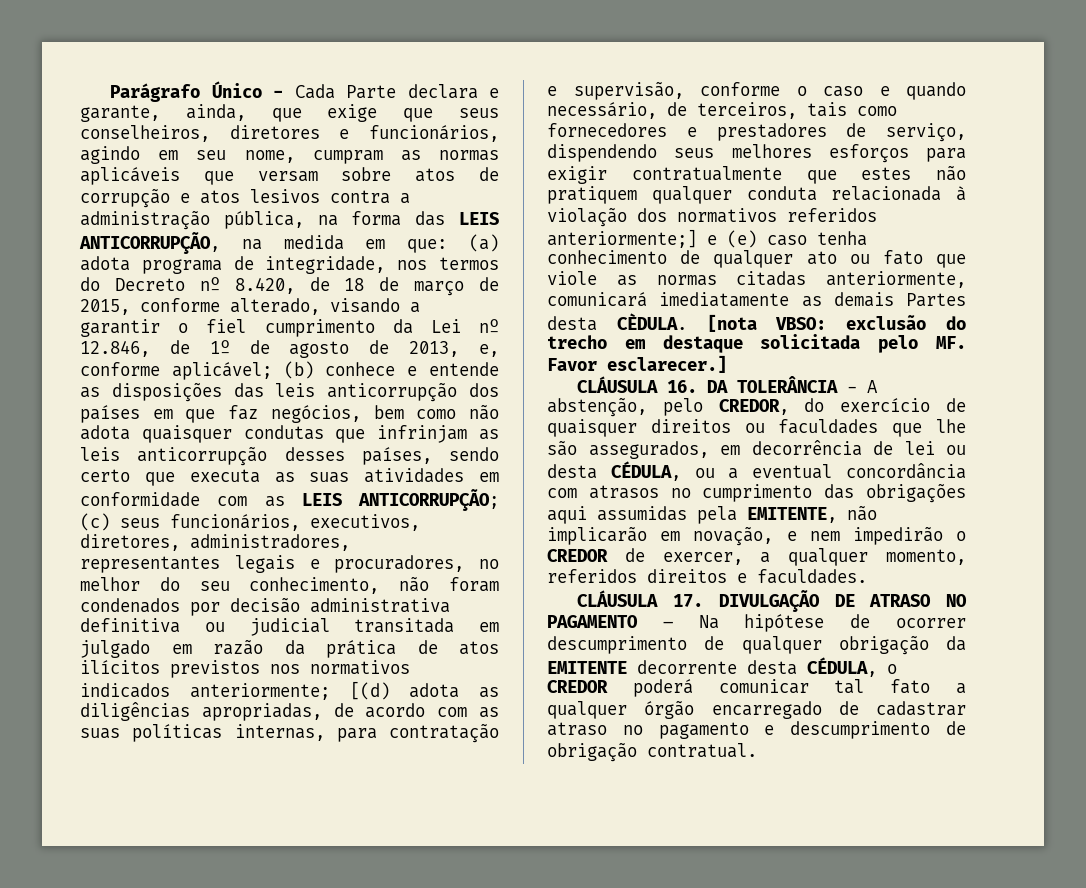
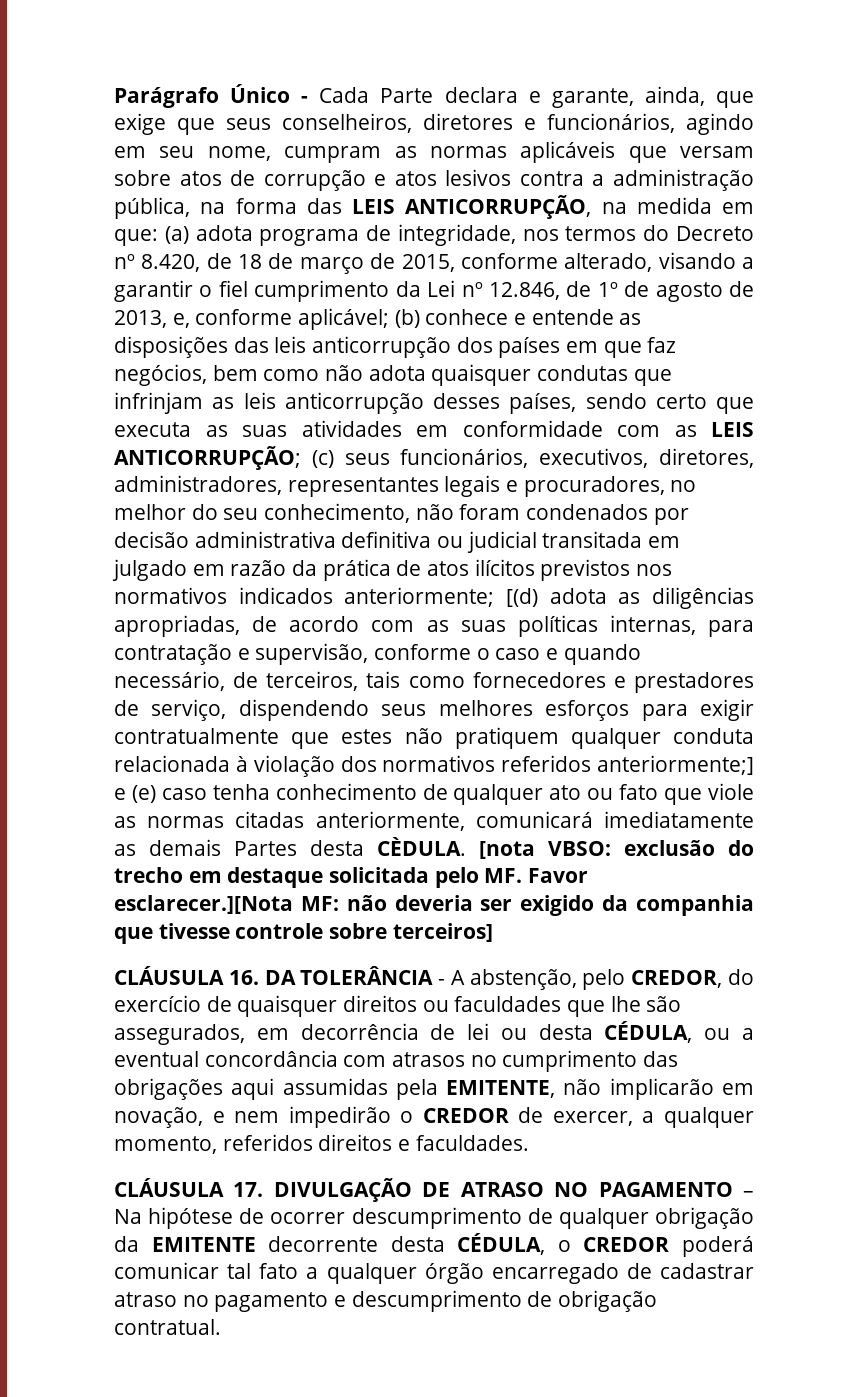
- [nota VBSO: exclusão do trecho em destaque solicitada pelo MF. Favor esclarecer.]
+ [nota VBSO: exclusão do trecho em destaque solicitada pelo MF. Favor esclarecer.][Nota MF: não deveria ser exigido da companhia que tivesse controle sobre terceiros]

